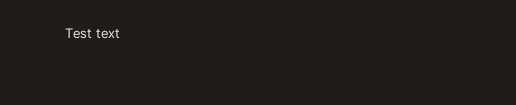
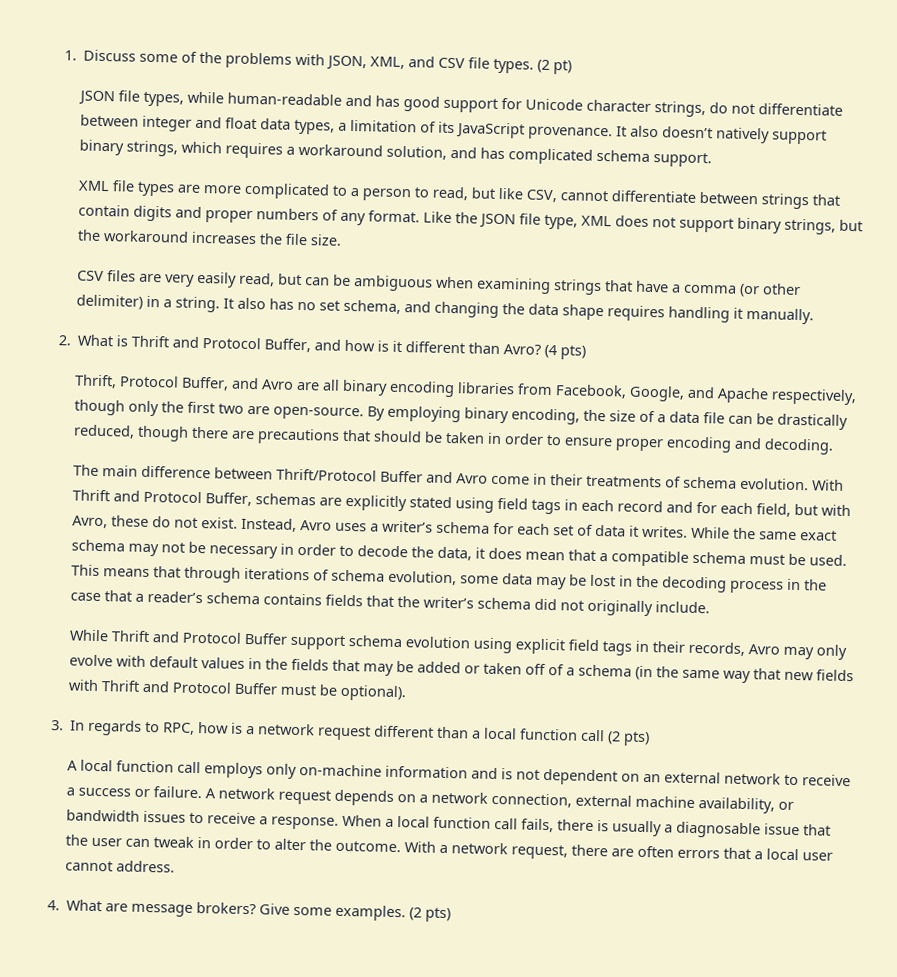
- Test text
+ 1. Discuss some of the problems with JSON, XML, and CSV file types. (2 pt)
+ JSON file types, while human-readable and has good support for Unicode character strings, do not differentiate between integer and float data types, a limitation of its JavaScript provenance. It also doesn’t natively support binary strings, which requires a workaround solution, and has complicated schema support.
+ XML file types are more complicated to a person to read, but like CSV, cannot differentiate between strings that contain digits and proper numbers of any format. Like the JSON file type, XML does not support binary strings, but the workaround increases the file size.
+ CSV files are very easily read, but can be ambiguous when examining strings that have a comma (or other delimiter) in a string. It also has no set schema, and changing the data shape requires handling it manually.
+ 2. What is Thrift and Protocol Buffer, and how is it different than Avro? (4 pts)
+ Thrift, Protocol Buffer, and Avro are all binary encoding libraries from Facebook, Google, and Apache respectively, though only the first two are open-source. By employing binary encoding, the size of a data file can be drastically reduced, though there are precautions that should be taken in order to ensure proper encoding and decoding.
+ The main difference between Thrift/Protocol Buffer and Avro come in their treatments of schema evolution. With Thrift and Protocol Buffer, schemas are explicitly stated using field tags in each record and for each field, but with Avro, these do not exist. Instead, Avro uses a writer’s schema for each set of data it writes. While the same exact schema may not be necessary in order to decode the data, it does mean that a compatible schema must be used. This means that through iterations of schema evolution, some data may be lost in the decoding process in the case that a reader’s schema contains fields that the writer’s schema did not originally include.
+ While Thrift and Protocol Buffer support schema evolution using explicit field tags in their records, Avro may only evolve with default values in the fields that may be added or taken off of a schema (in the same way that new fields with Thrift and Protocol Buffer must be optional).
+ 3. In regards to RPC, how is a network request different than a local function call (2 pts)
+ A local function call employs only on-machine information and is not dependent on an external network to receive a success or failure. A network request depends on a network connection, external machine availability, or bandwidth issues to receive a response. When a local function call fails, there is usually a diagnosable issue that the user can tweak in order to alter the outcome. With a network request, there are often errors that a local user cannot address.
+ 4. What are message brokers? Give some examples. (2 pts)

